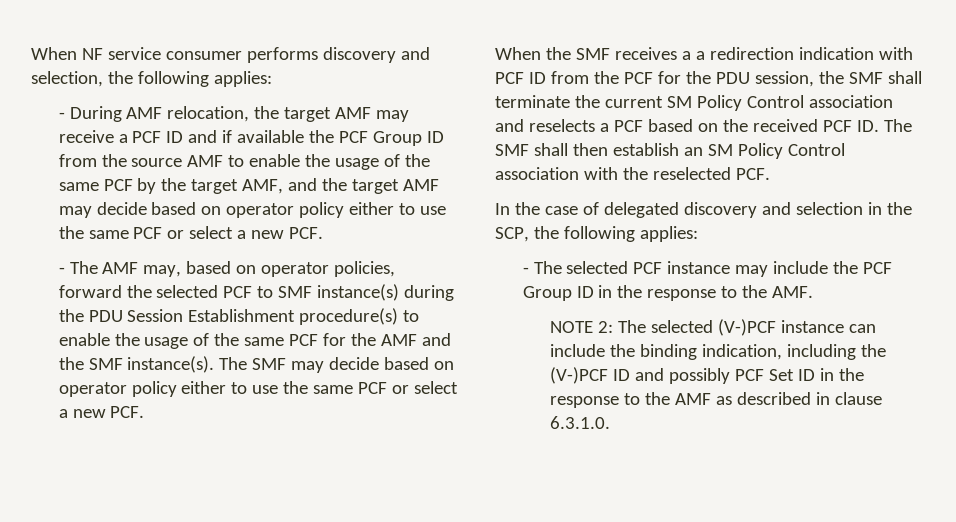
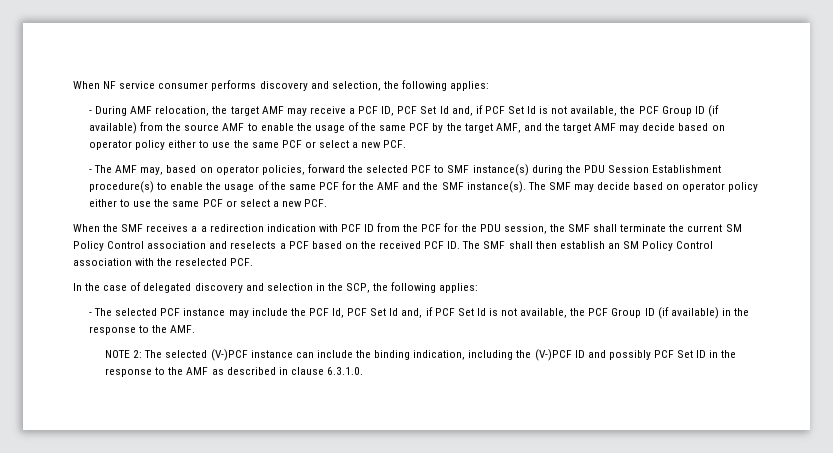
- - During AMF relocation, the target AMF may receive a PCF ID and if available the PCF Group ID from the source AMF to enable the usage of the same PCF by the target AMF, and the target AMF may decide based on operator policy either to use the same PCF or select a new PCF.
+ - During AMF relocation, the target AMF may receive a PCF ID, PCF Set Id and, if PCF Set Id is not available, the PCF Group ID (if available) from the source AMF to enable the usage of the same PCF by the target AMF, and the target AMF may decide based on operator policy either to use the same PCF or select a new PCF.
- - The selected PCF instance may include the PCF Group ID in the response to the AMF.
+ - The selected PCF instance may include the PCF Id, PCF Set Id and, if PCF Set Id is not available, the PCF Group ID (if available) in the response to the AMF.

